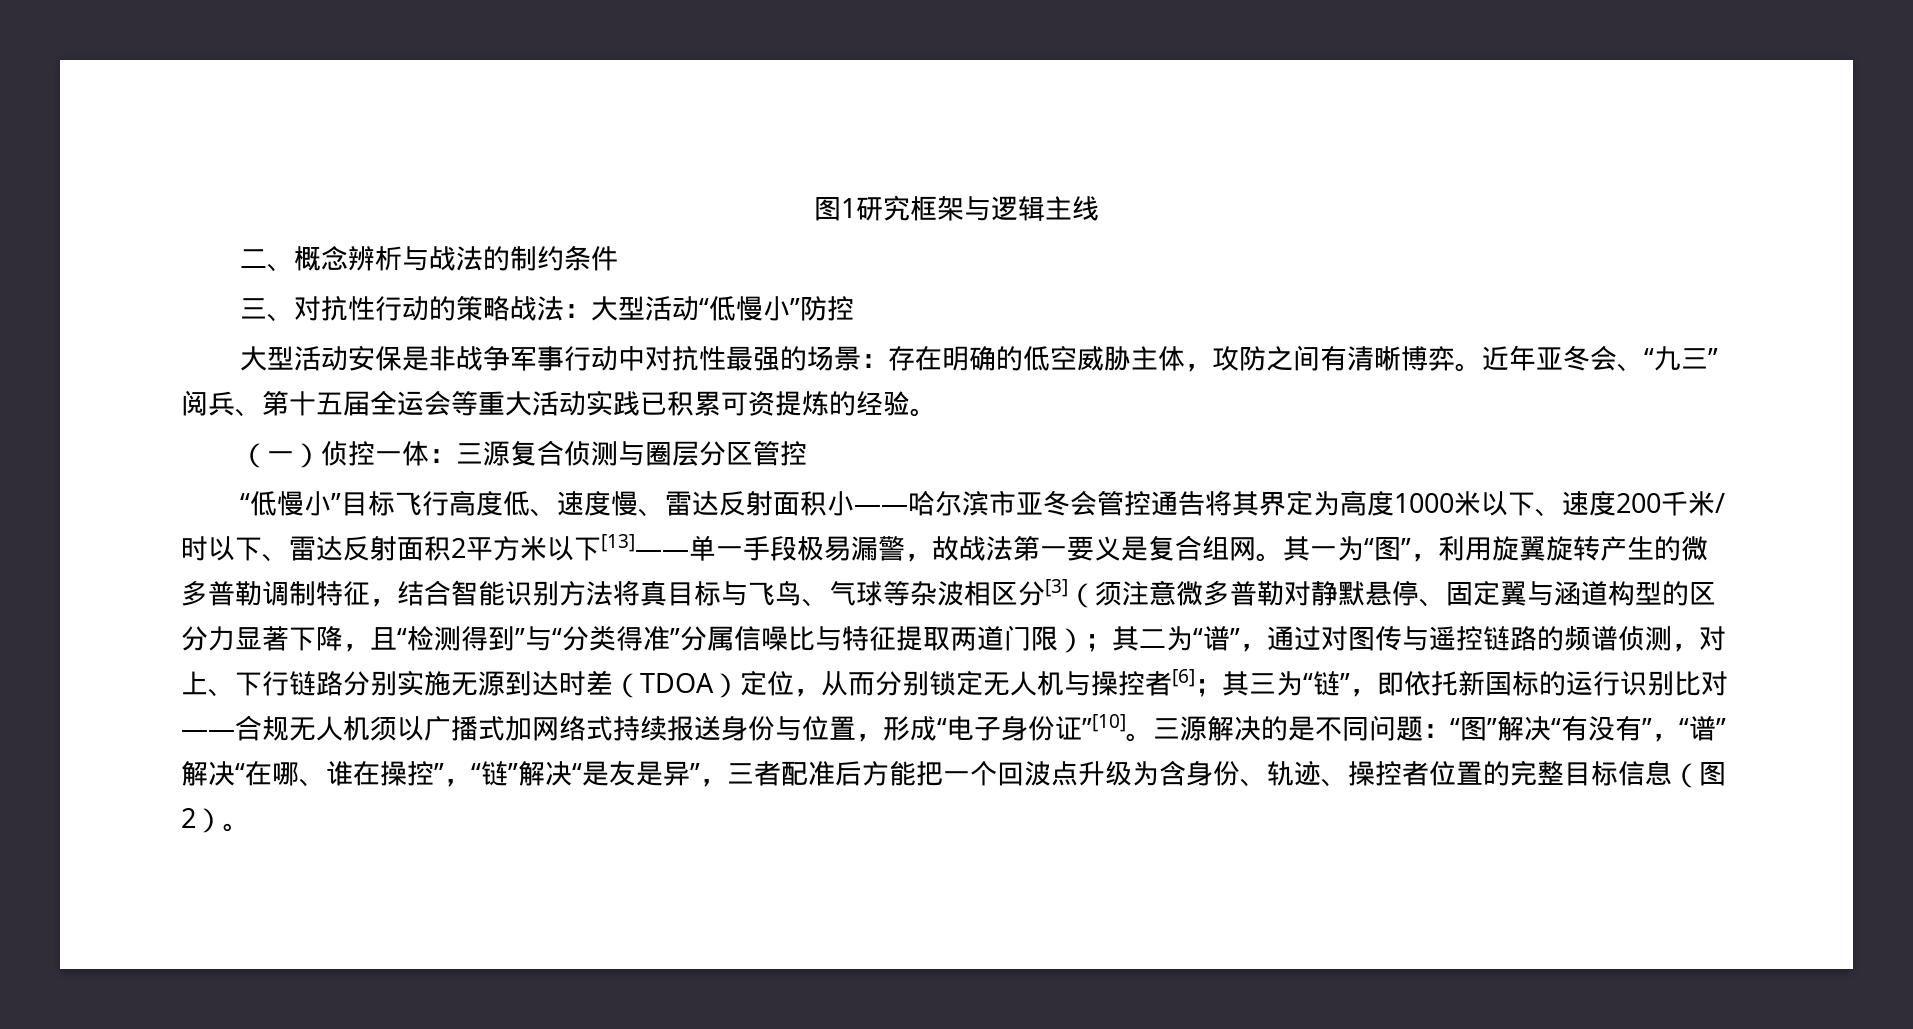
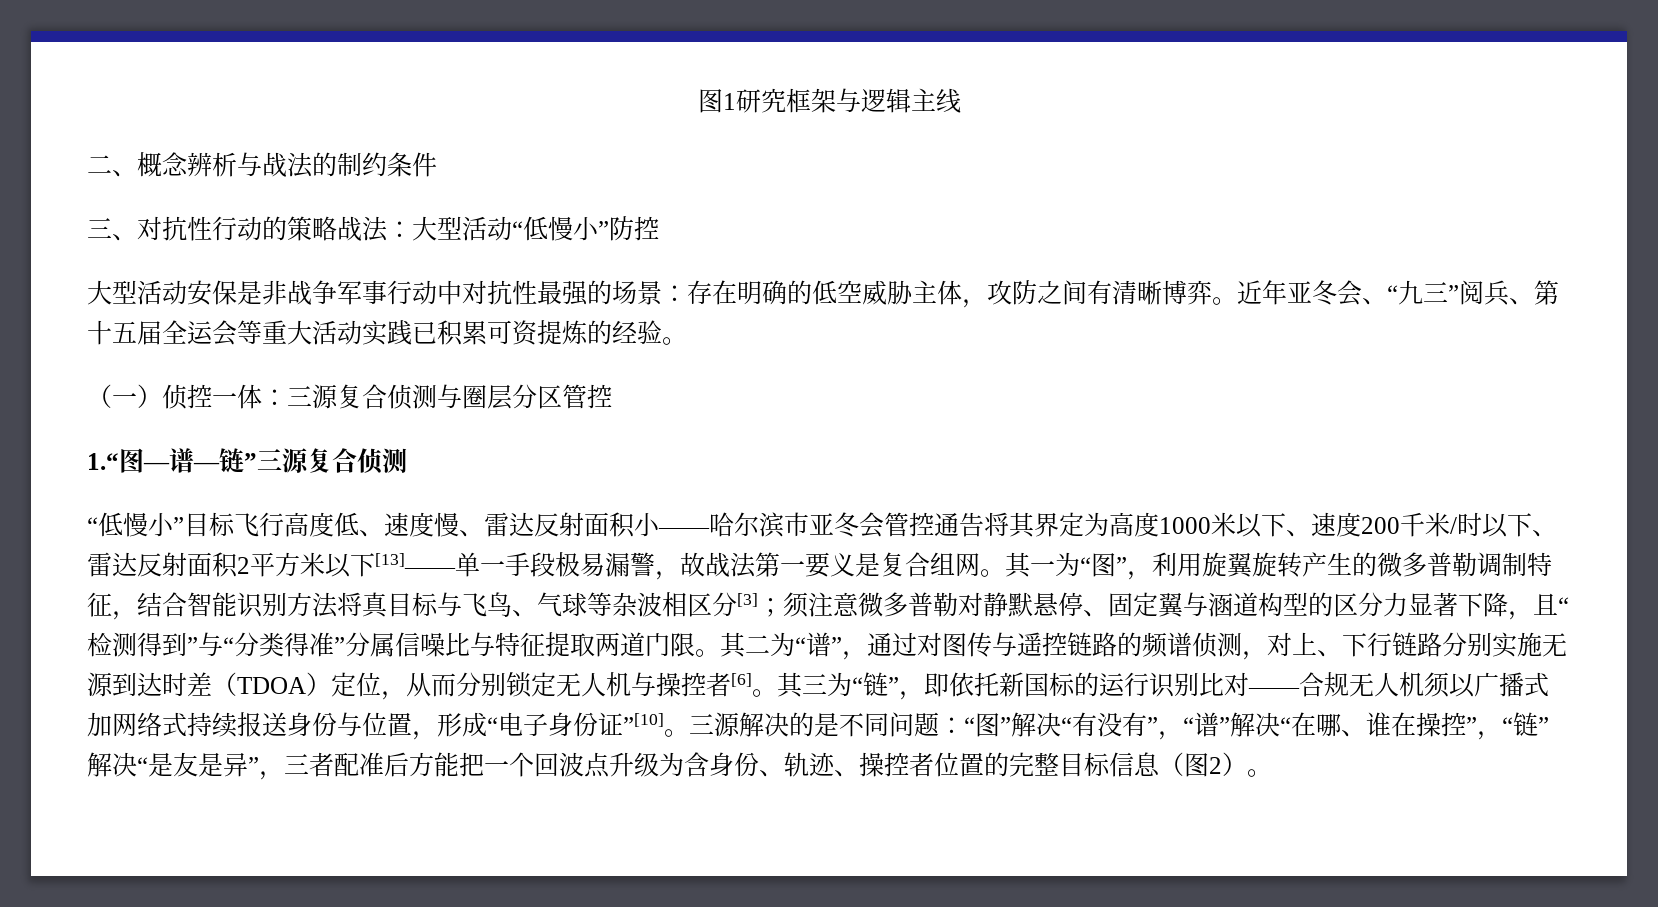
+ 1.“图—谱—链”三源复合侦测
- 其一为“图”，利用旋翼旋转产生的微多普勒调制特征，结合智能识别方法将真目标与飞鸟、气球等杂波相区分[3]（须注意微多普勒对静默悬停、固定翼与涵道构型的区分力显著下降，且“检测得到”与“分类得准”分属信噪比与特征提取两道门限）；
+ 其一为“图”，利用旋翼旋转产生的微多普勒调制特征，结合智能识别方法将真目标与飞鸟、气球等杂波相区分[3]；须注意微多普勒对静默悬停、固定翼与涵道构型的区分力显著下降，且“检测得到”与“分类得准”分属信噪比与特征提取两道门限。
- 其二为“谱”，通过对图传与遥控链路的频谱侦测，对上、下行链路分别实施无源到达时差（TDOA）定位，从而分别锁定无人机与操控者[6]；
+ 其二为“谱”，通过对图传与遥控链路的频谱侦测，对上、下行链路分别实施无源到达时差（TDOA）定位，从而分别锁定无人机与操控者[6]。

